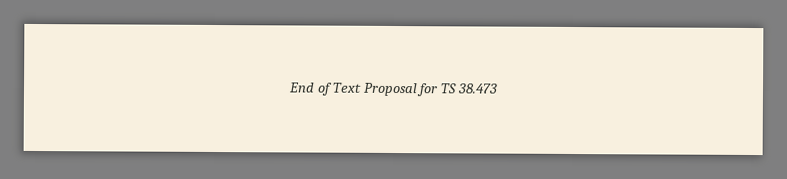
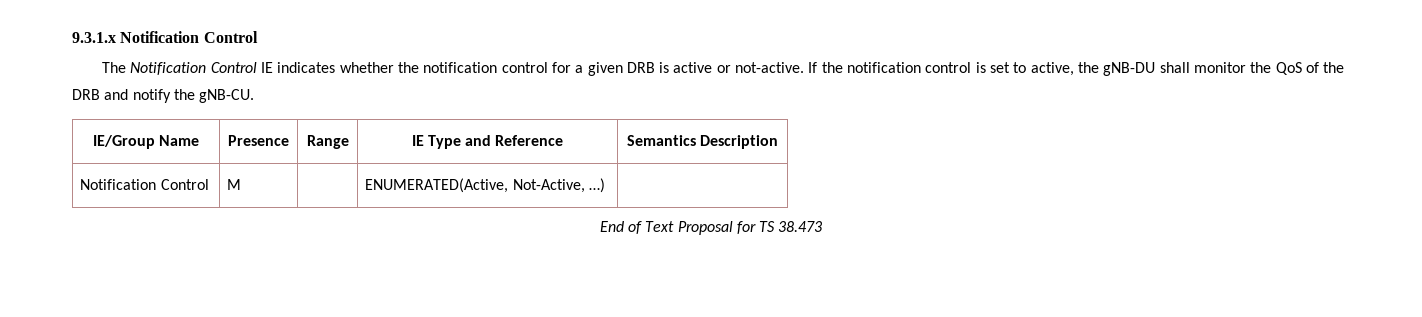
+ 9.3.1.x Notification Control
+ The Notification Control IE indicates whether the notification control for a given DRB is active or not-active. If the notification control is set to active, the gNB-DU shall monitor the QoS of the DRB and notify the gNB-CU.
+ IE/Group Name | Presence | Range | IE Type and Reference | Semantics Description
+ Notification Control | M | | ENUMERATED(Active, Not-Active, …) |

